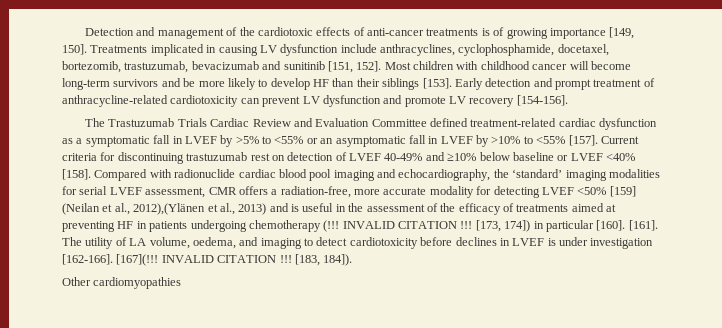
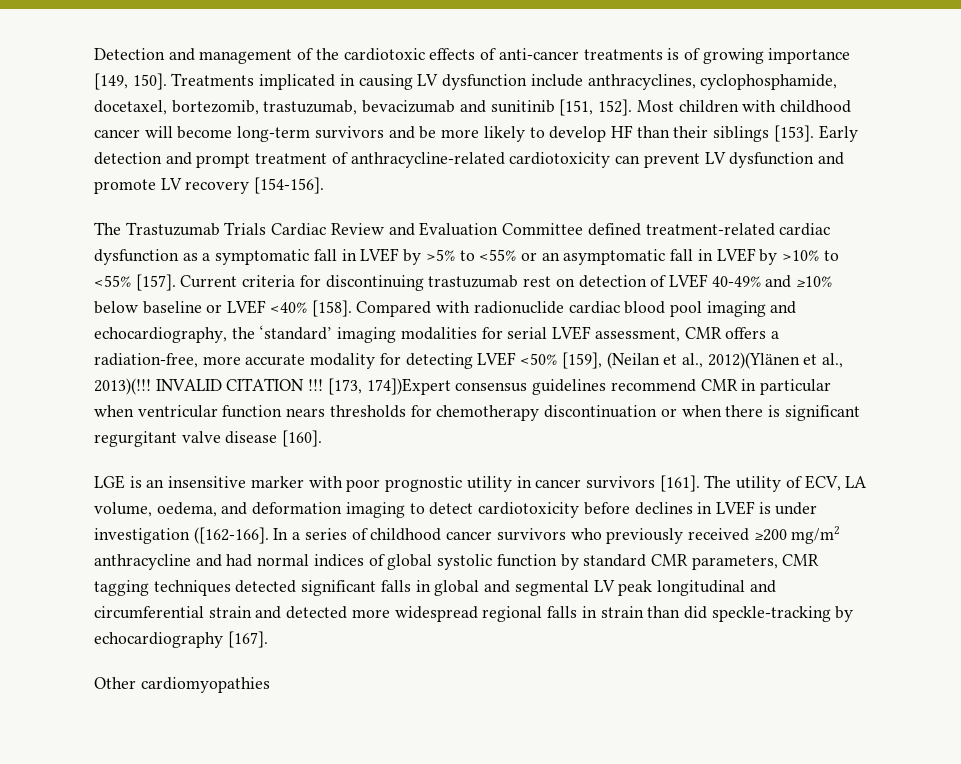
- Compared with radionuclide cardiac blood pool imaging and echocardiography, the ‘standard’ imaging modalities for serial LVEF assessment, CMR offers a radiation-free, more accurate modality for detecting LVEF <50% [159] (Neilan et al., 2012),(Ylänen et al., 2013) and is useful in the assessment of the efficacy of treatments aimed at preventing HF in patients undergoing chemotherapy (!!! INVALID CITATION !!! [173, 174]) in particular [160]. [161].
+ Compared with radionuclide cardiac blood pool imaging and echocardiography, the ‘standard’ imaging modalities for serial LVEF assessment, CMR offers a radiation-free, more accurate modality for detecting LVEF <50% [159], (Neilan et al., 2012)(Ylänen et al., 2013)(!!! INVALID CITATION !!! [173, 174])Expert consensus guidelines recommend CMR in particular when ventricular function nears thresholds for chemotherapy discontinuation or when there is significant regurgitant valve disease [160].
+ LGE is an insensitive marker with poor prognostic utility in cancer survivors [161].
- The utility of LA volume, oedema, and imaging to detect cardiotoxicity before declines in LVEF is under investigation [162-166]. [167](!!! INVALID CITATION !!! [183, 184]).
+ The utility of ECV, LA volume, oedema, and deformation imaging to detect cardiotoxicity before declines in LVEF is under investigation ([162-166]. In a series of childhood cancer survivors who previously received ≥200 mg/m2 anthracycline and had normal indices of global systolic function by standard CMR parameters, CMR tagging techniques detected significant falls in global and segmental LV peak longitudinal and circumferential strain and detected more widespread regional falls in strain than did speckle-tracking by echocardiography [167].

